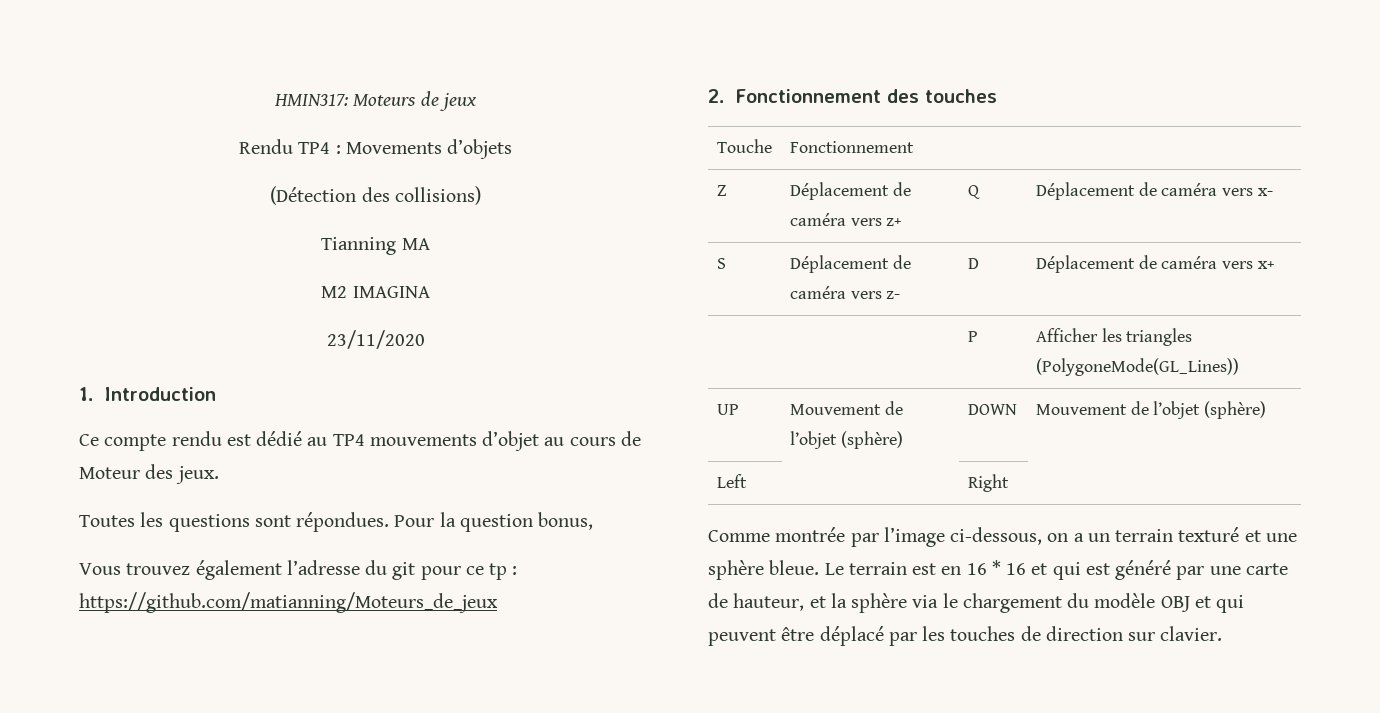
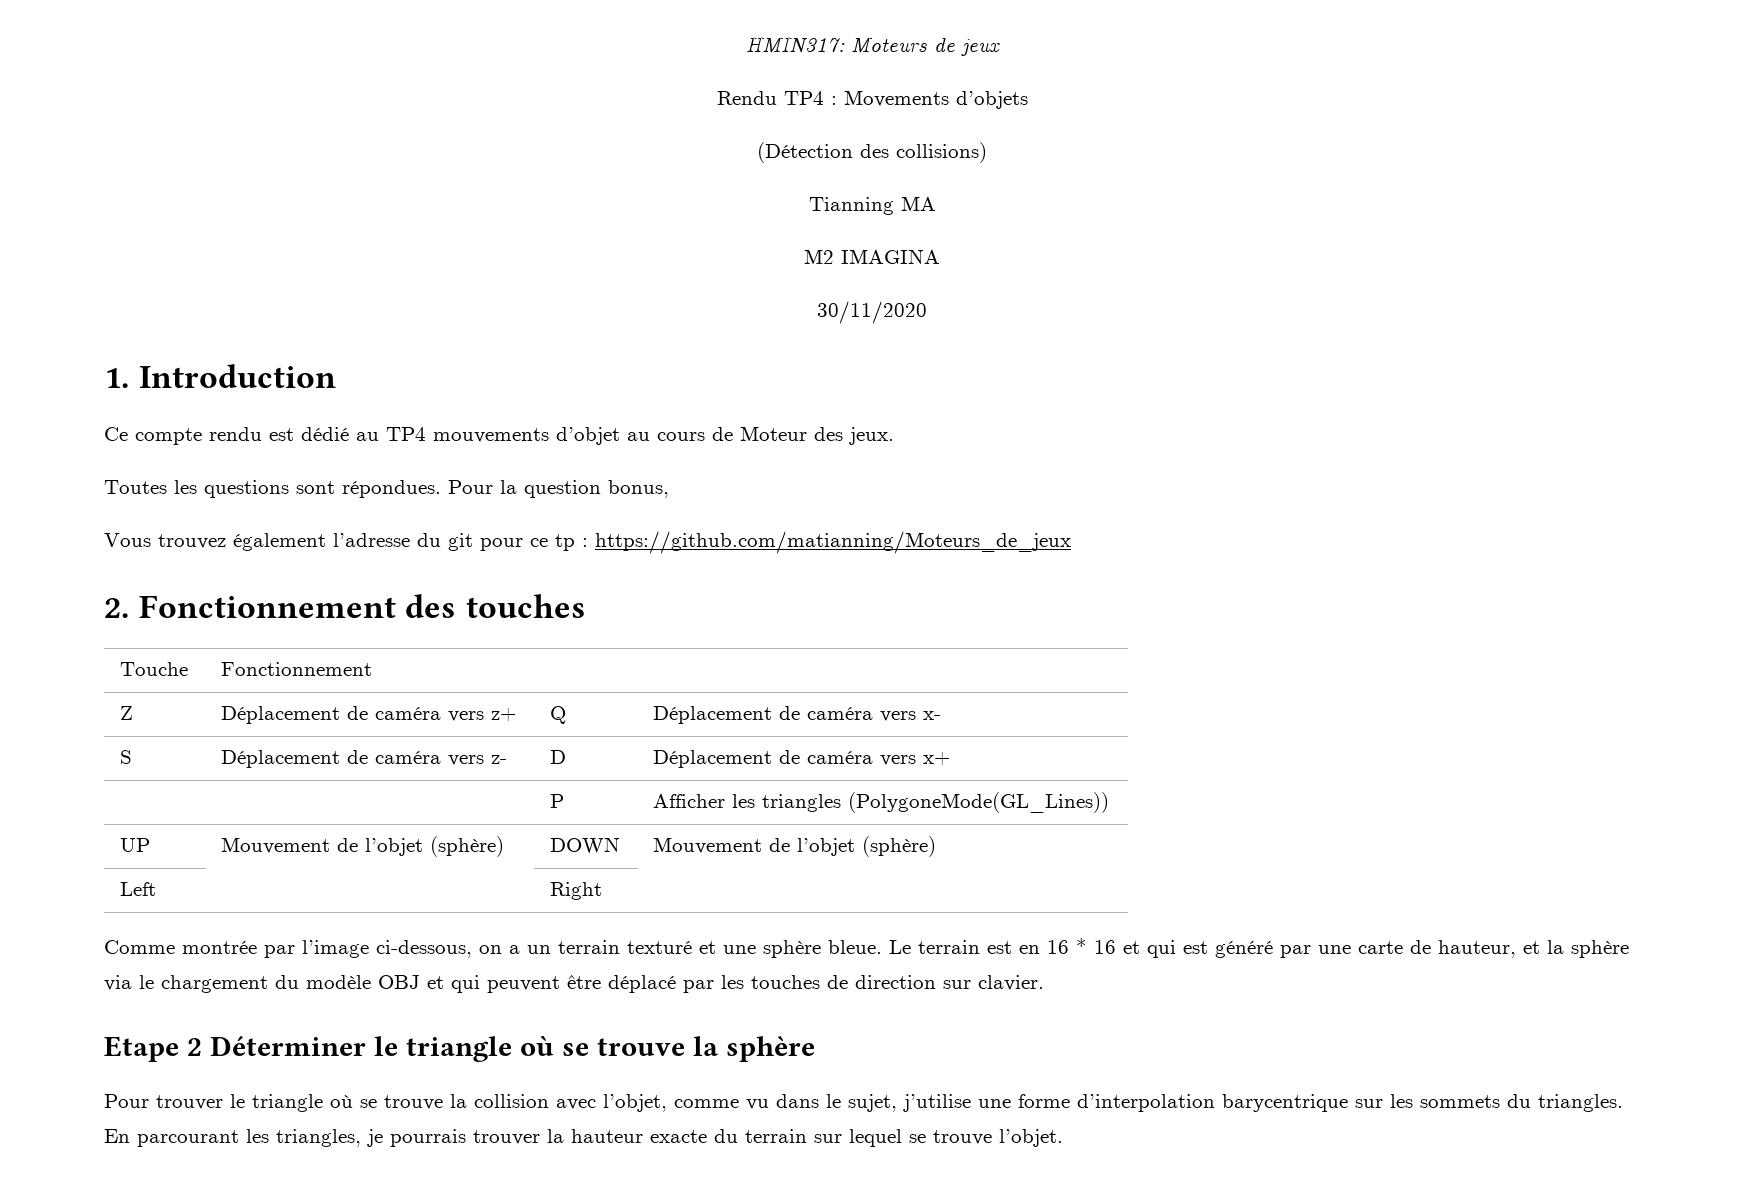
- 23/11/2020
+ 30/11/2020
+ Etape 2 Déterminer le triangle où se trouve la sphère
+ Pour trouver le triangle où se trouve la collision avec l’objet, comme vu dans le sujet, j’utilise une forme d’interpolation barycentrique sur les sommets du triangles. En parcourant les triangles, je pourrais trouver la hauteur exacte du terrain sur lequel se trouve l’objet.

